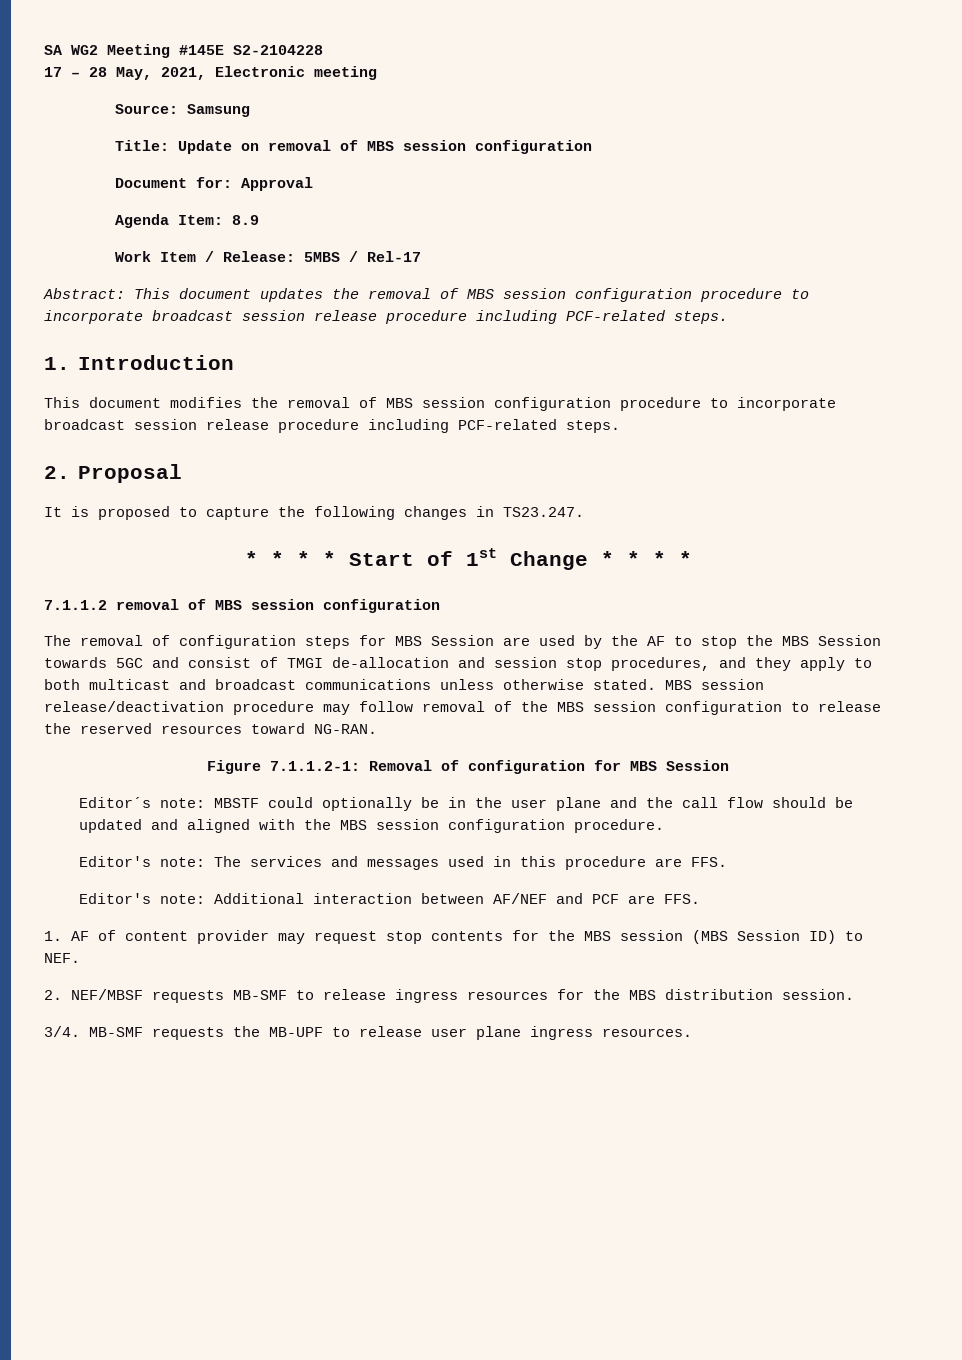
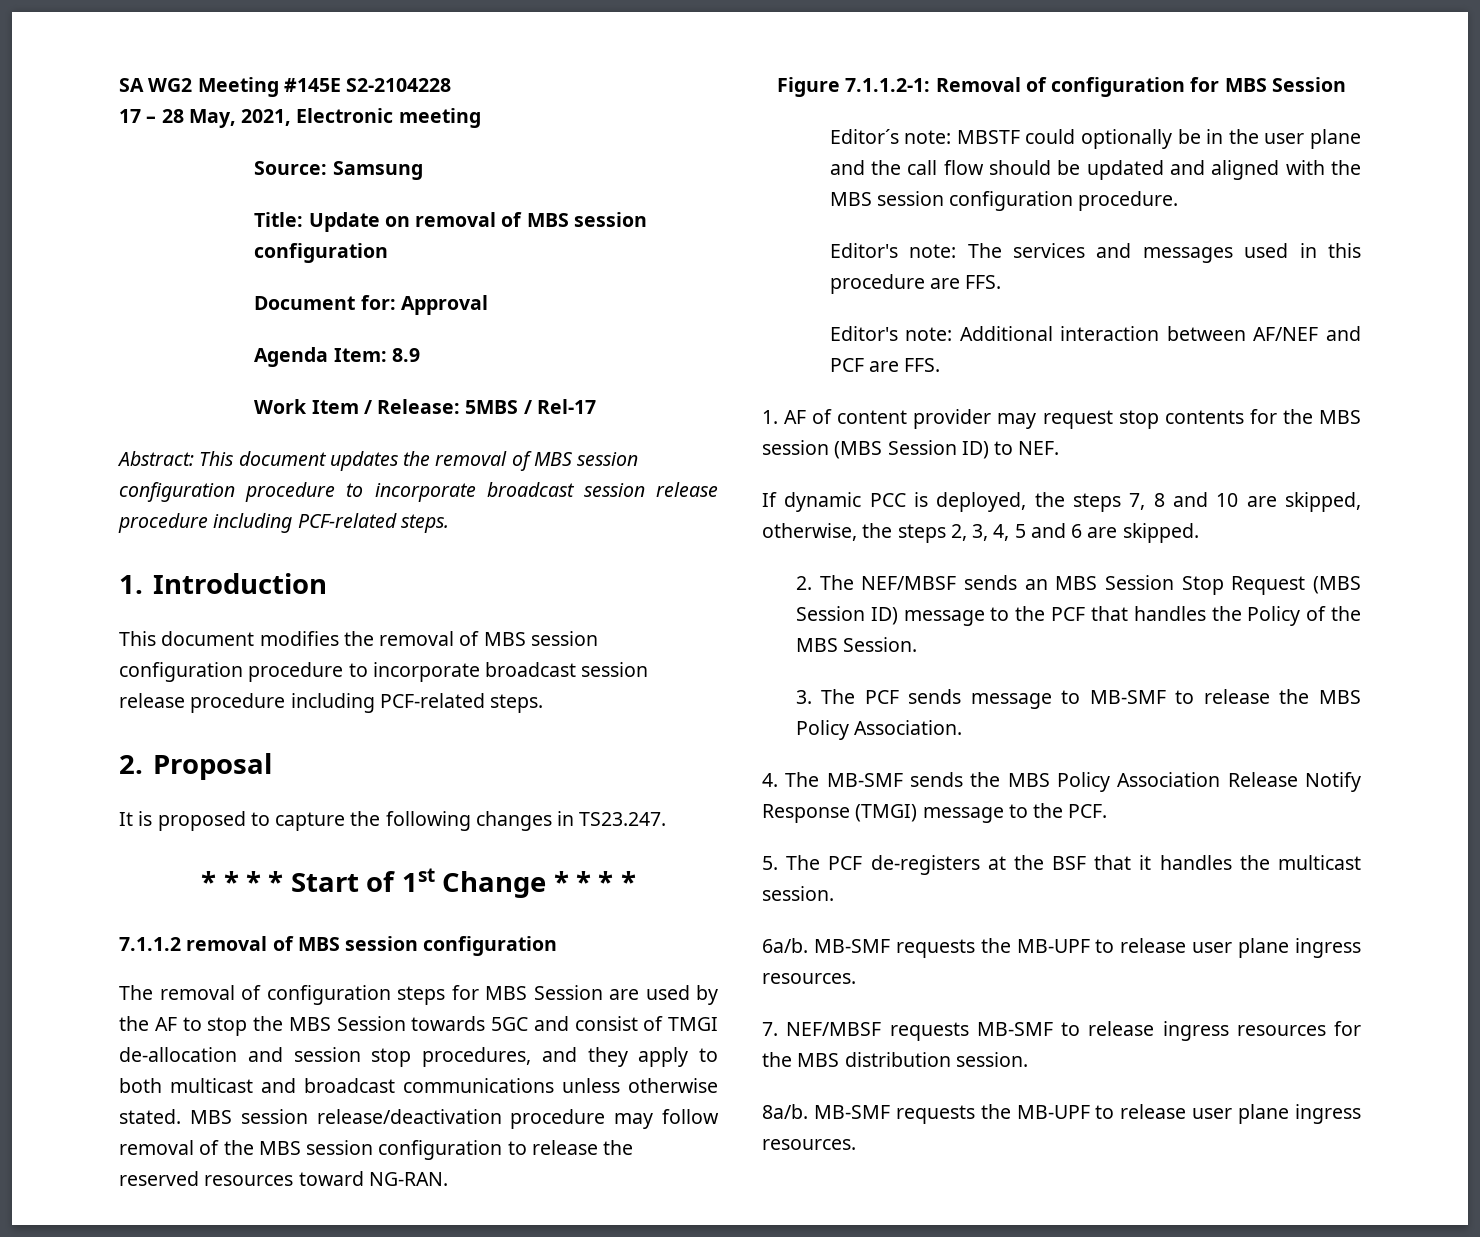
- 2. NEF/MBSF requests MB-SMF to release ingress resources for the MBS distribution session.
+ If dynamic PCC is deployed, the steps 7, 8 and 10 are skipped, otherwise, the steps 2, 3, 4, 5 and 6 are skipped.
+ 2. The NEF/MBSF sends an MBS Session Stop Request (MBS Session ID) message to the PCF that handles the Policy of the MBS Session.
+ 3. The PCF sends message to MB-SMF to release the MBS Policy Association.
+ 4. The MB-SMF sends the MBS Policy Association Release Notify Response (TMGI) message to the PCF.
+ 5. The PCF de-registers at the BSF that it handles the multicast session.
+ 6a/b. MB-SMF requests the MB-UPF to release user plane ingress resources.
+ 7. NEF/MBSF requests MB-SMF to release ingress resources for the MBS distribution session.
- 3/4.
+ 8a/b.

